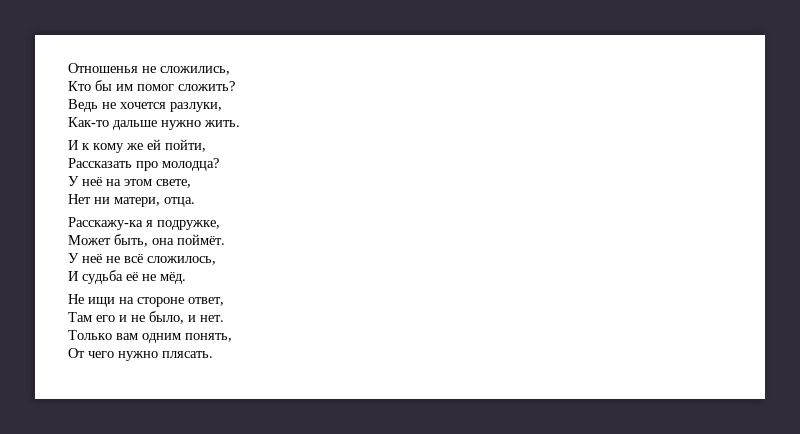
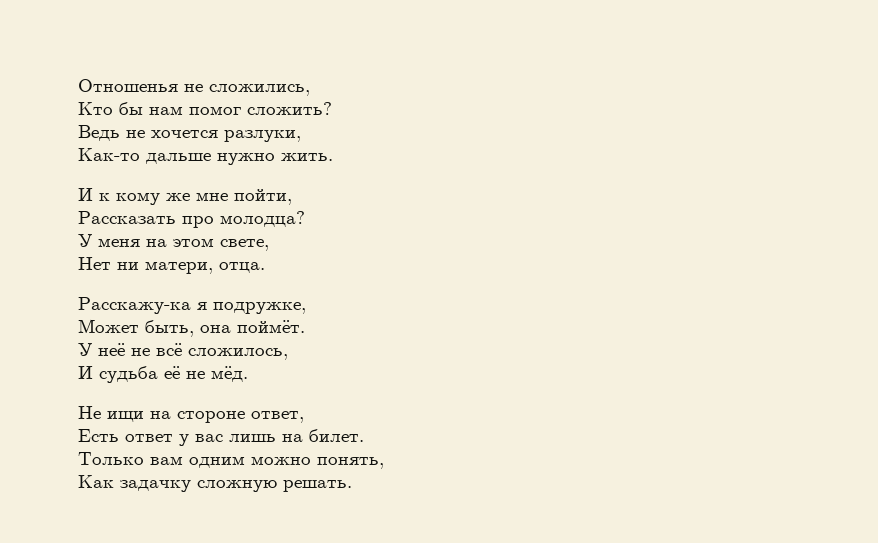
- Кто бы им помог сложить?
+ Кто бы нам помог сложить?
- И к кому же ей пойти,
+ И к кому же мне пойти,
- У неё на этом свете,
+ У меня на этом свете,
- Там его и не было, и нет.
+ Есть ответ у вас лишь на билет.
- Только вам одним понять,
+ Только вам одним можно понять,
- От чего нужно плясать.
+ Как задачку сложную решать.

